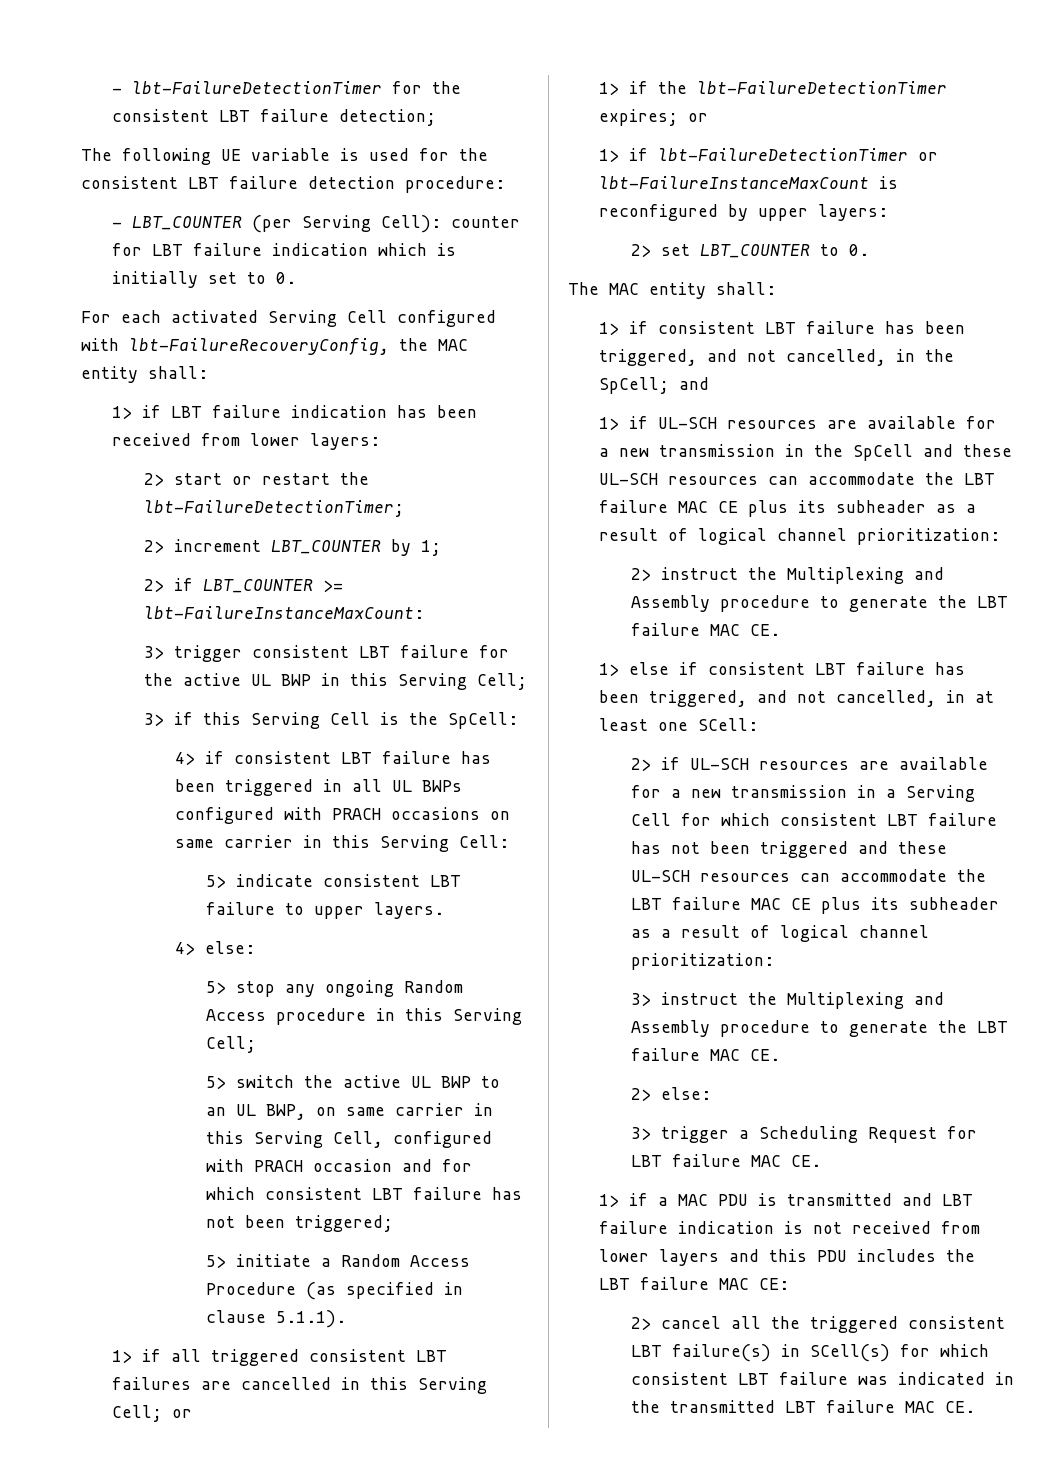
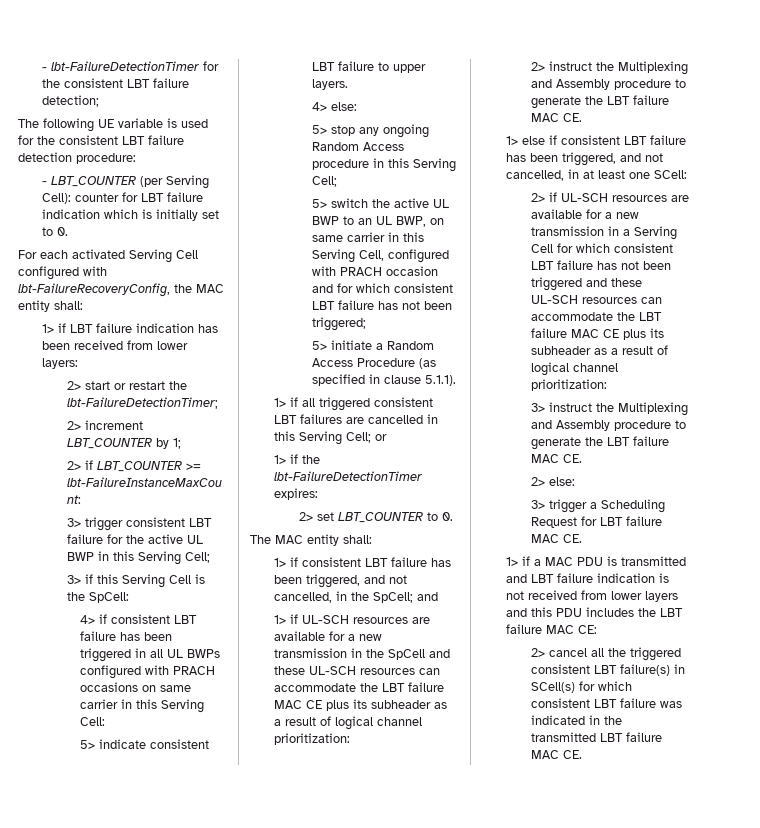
- 1> if the lbt-FailureDetectionTimer expires; or
- 1> if lbt-FailureDetectionTimer or lbt-FailureInstanceMaxCount is reconfigured by upper layers:
+ 1> if the lbt-FailureDetectionTimer expires:

